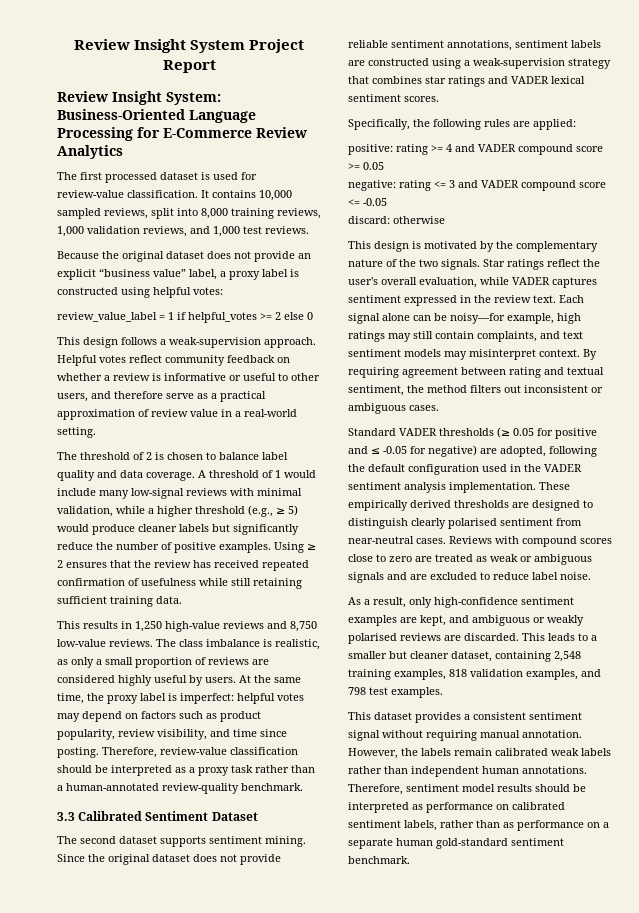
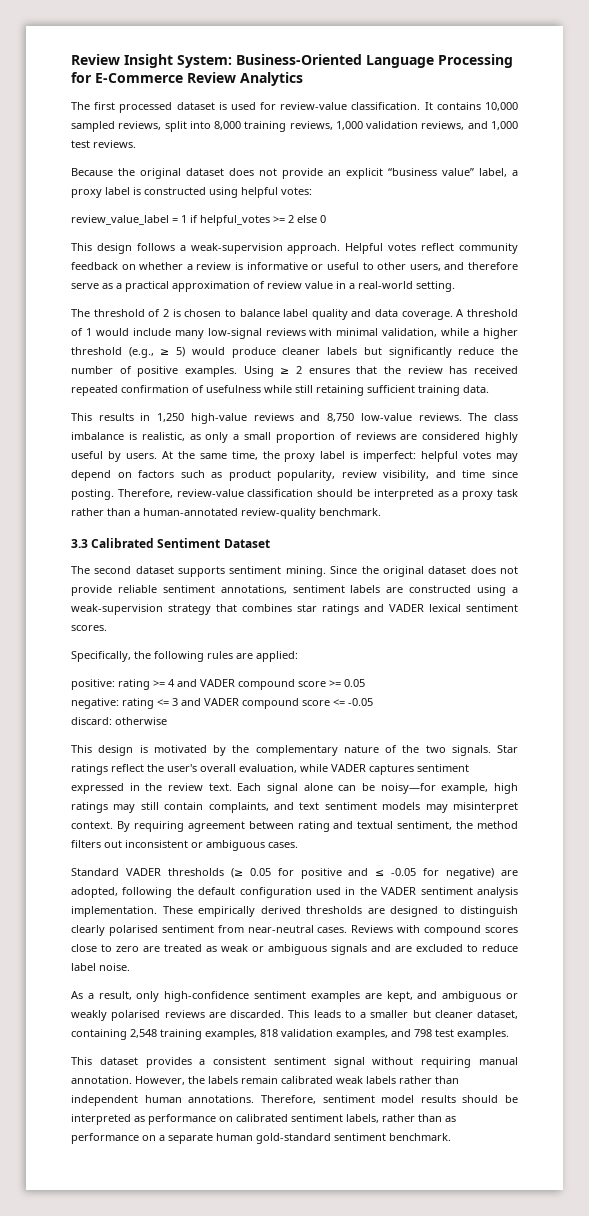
- Review Insight System Project Report

